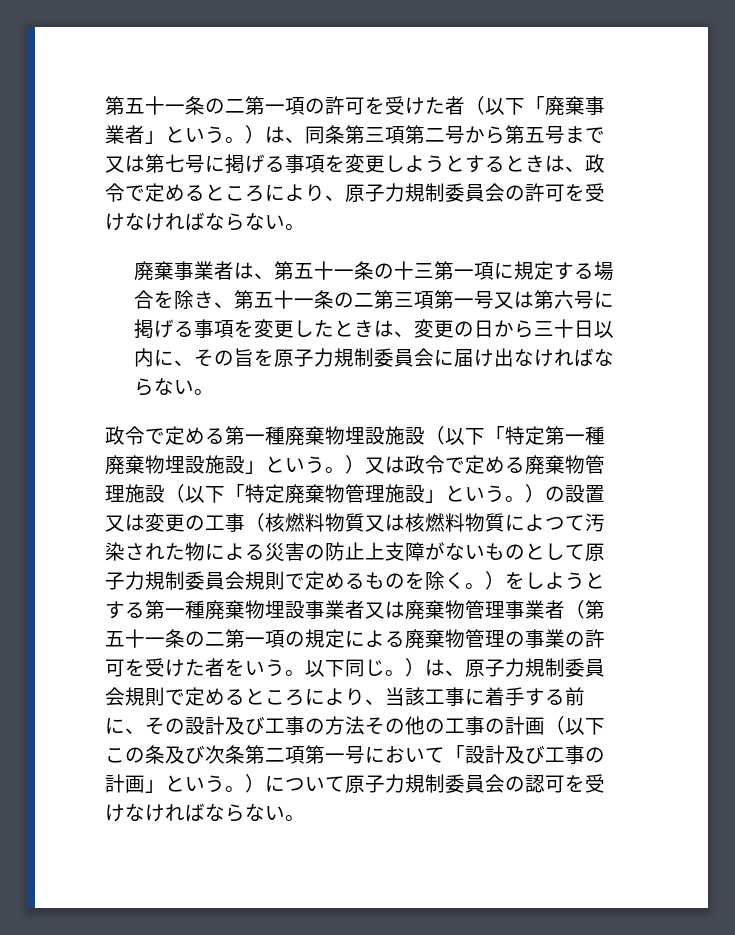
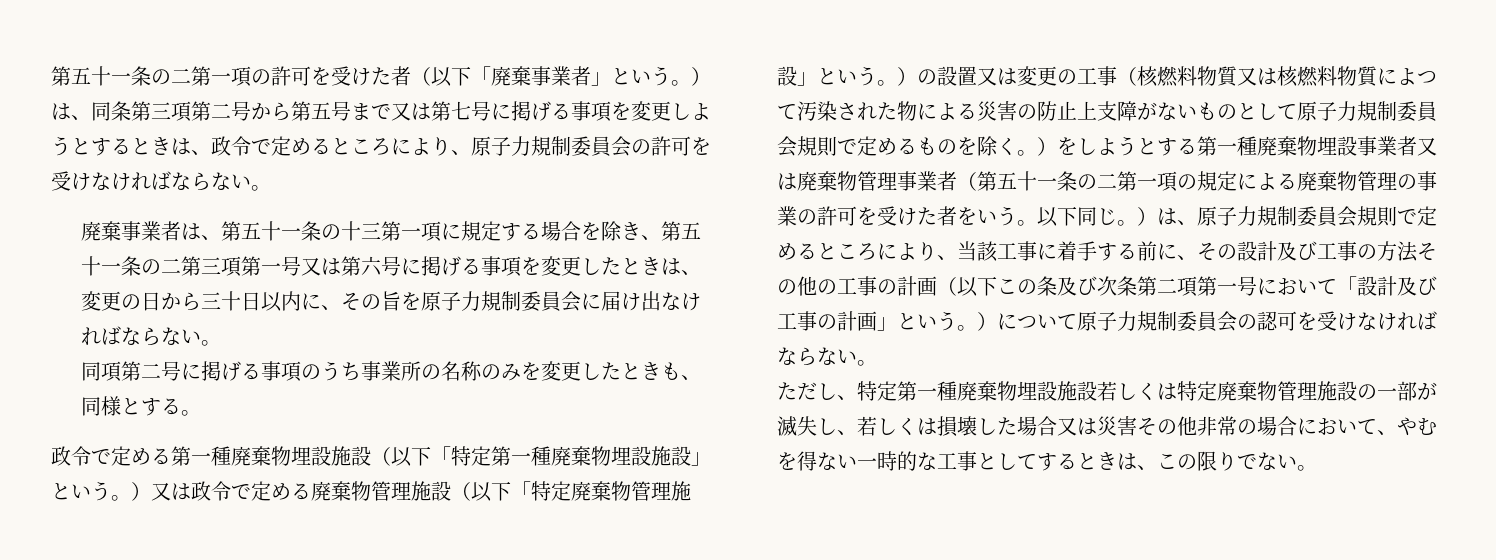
+ 同項第二号に掲げる事項のうち事業所の名称のみを変更したときも、同様とする。
+ ただし、特定第一種廃棄物埋設施設若しくは特定廃棄物管理施設の一部が滅失し、若しくは損壊した場合又は災害その他非常の場合において、やむを得ない一時的な工事としてするときは、この限りでない。

